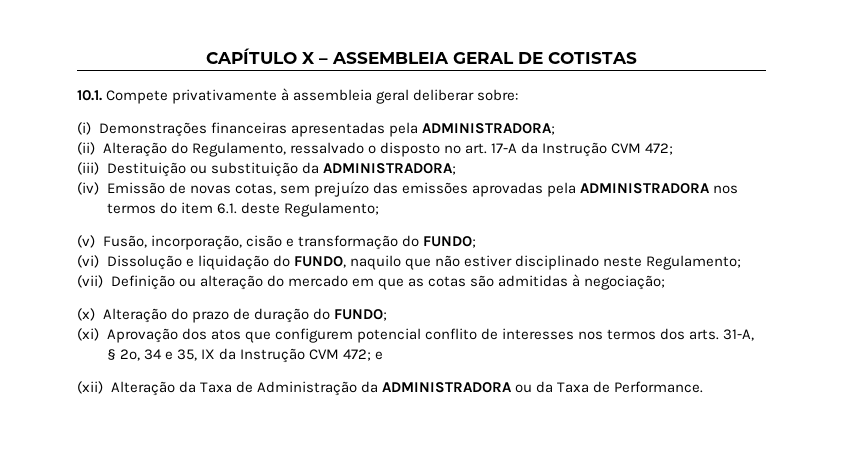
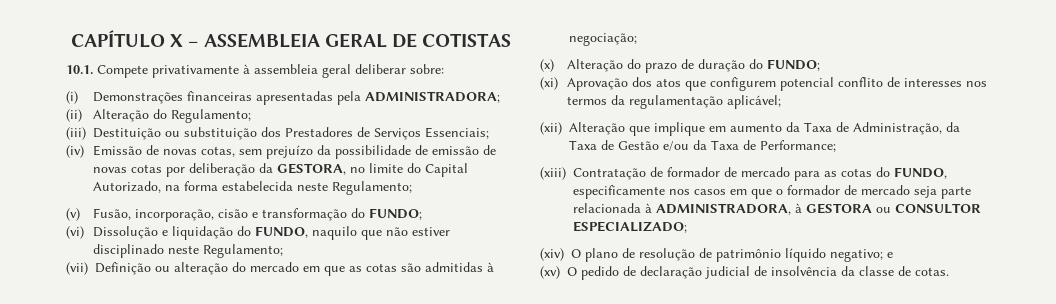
- (ii) Alteração do Regulamento, ressalvado o disposto no art. 17-A da Instrução CVM 472;
+ (ii) Alteração do Regulamento;
- (iii) Destituição ou substituição da ADMINISTRADORA;
+ (iii) Destituição ou substituição dos Prestadores de Serviços Essenciais;
- (iv) Emissão de novas cotas, sem prejuízo das emissões aprovadas pela ADMINISTRADORA nos termos do item 6.1. deste Regulamento;
+ (iv) Emissão de novas cotas, sem prejuízo da possibilidade de emissão de novas cotas por deliberação da GESTORA, no limite do Capital Autorizado, na forma estabelecida neste Regulamento;
- (xi) Aprovação dos atos que configurem potencial conflito de interesses nos termos dos arts. 31-A, § 2º, 34 e 35, IX da Instrução CVM 472; e
- (xii) Alteração da Taxa de Administração da ADMINISTRADORA ou da Taxa de Performance.
+ (xi) Aprovação dos atos que configurem potencial conflito de interesses nos termos da regulamentação aplicável;
+ (xii) Alteração que implique em aumento da Taxa de Administração, da Taxa de Gestão e/ou da Taxa de Performance;
+ (xiii) Contratação de formador de mercado para as cotas do FUNDO, especificamente nos casos em que o formador de mercado seja parte relacionada à ADMINISTRADORA, à GESTORA ou CONSULTOR ESPECIALIZADO;
+ (xiv) O plano de resolução de patrimônio líquido negativo; e
+ (xv) O pedido de declaração judicial de insolvência da classe de cotas.

